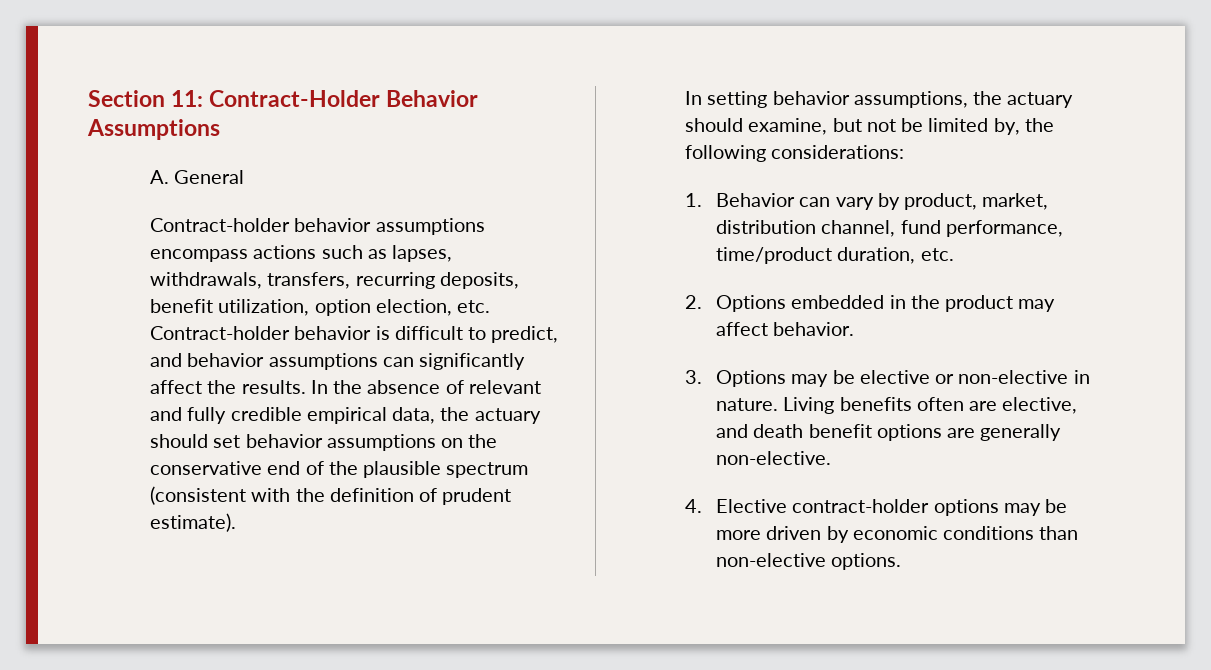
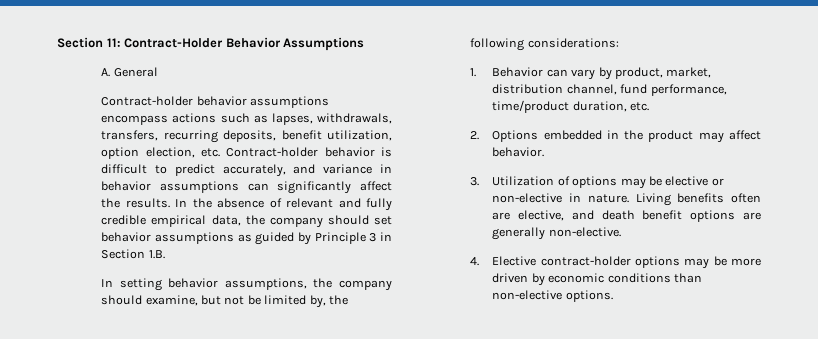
- Contract-holder behavior assumptions encompass actions such as lapses, withdrawals, transfers, recurring deposits, benefit utilization, option election, etc. Contract-holder behavior is difficult to predict, and behavior assumptions can significantly affect the results.
+ Contract-holder behavior assumptions encompass actions such as lapses, withdrawals, transfers, recurring deposits, benefit utilization, option election, etc. Contract-holder behavior is difficult to predict accurately, and variance in behavior assumptions can significantly affect the results.
- In the absence of relevant and fully credible empirical data, the actuary should set behavior assumptions on the conservative end of the plausible spectrum (consistent with the definition of prudent estimate).
+ In the absence of relevant and fully credible empirical data, the company should set behavior assumptions as guided by Principle 3 in Section 1.B.
- In setting behavior assumptions, the actuary should examine, but not be limited by, the following considerations:
+ In setting behavior assumptions, the company should examine, but not be limited by, the following considerations:
- 3. Options may be elective or non-elective in nature.
+ 3. Utilization of options may be elective or non-elective in nature.

